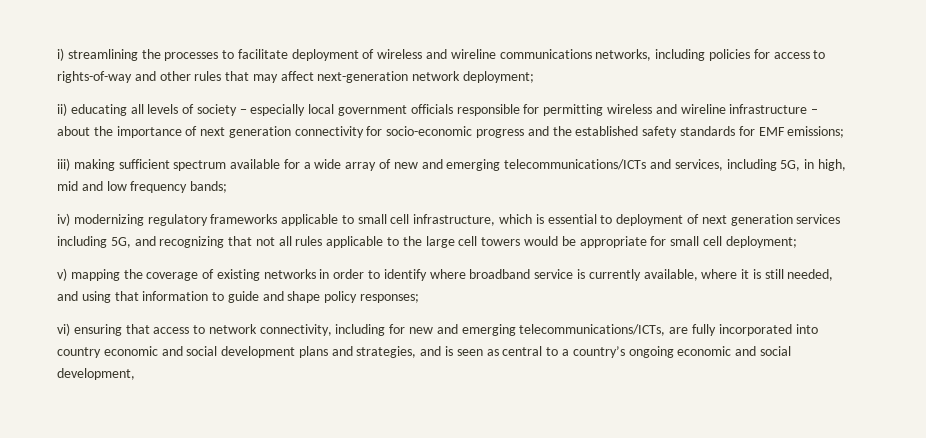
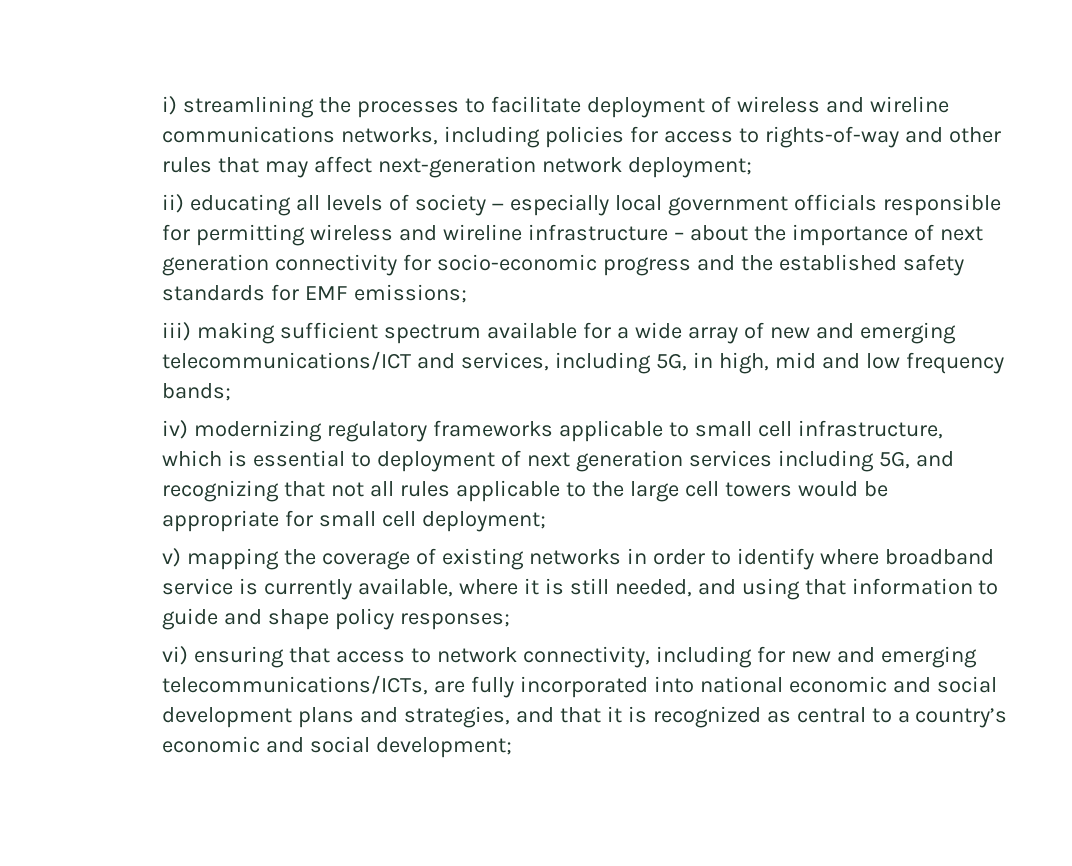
- iii) making sufficient spectrum available for a wide array of new and emerging telecommunications/ICTs and services, including 5G, in high, mid and low frequency bands;
+ iii) making sufficient spectrum available for a wide array of new and emerging telecommunications/ICT and services, including 5G, in high, mid and low frequency bands;
- vi) ensuring that access to network connectivity, including for new and emerging telecommunications/ICTs, are fully incorporated into country economic and social development plans and strategies, and is seen as central to a country’s ongoing economic and social development,
+ vi) ensuring that access to network connectivity, including for new and emerging telecommunications/ICTs, are fully incorporated into national economic and social development plans and strategies, and that it is recognized as central to a country’s economic and social development;

